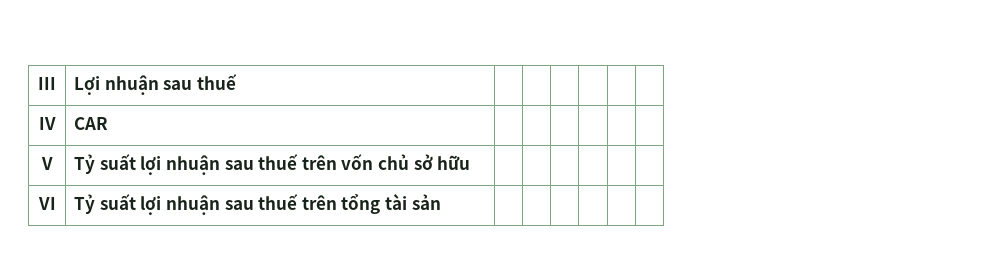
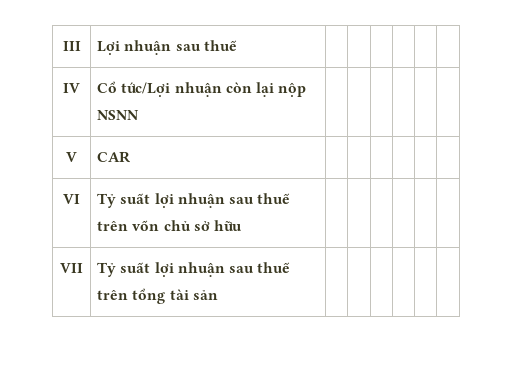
- IV | CAR | | | | | |
+ IV | Cổ tức/Lợi nhuận còn lại nộp NSNN | | | | | |
+ V | CAR | | | | | |
- V | Tỷ suất lợi nhuận sau thuế trên vốn chủ sở hữu | | | | | |
+ VI | Tỷ suất lợi nhuận sau thuế trên vốn chủ sở hữu | | | | | |
- VI | Tỷ suất lợi nhuận sau thuế trên tổng tài sản | | | | | |
+ VII | Tỷ suất lợi nhuận sau thuế trên tổng tài sản | | | | | |

